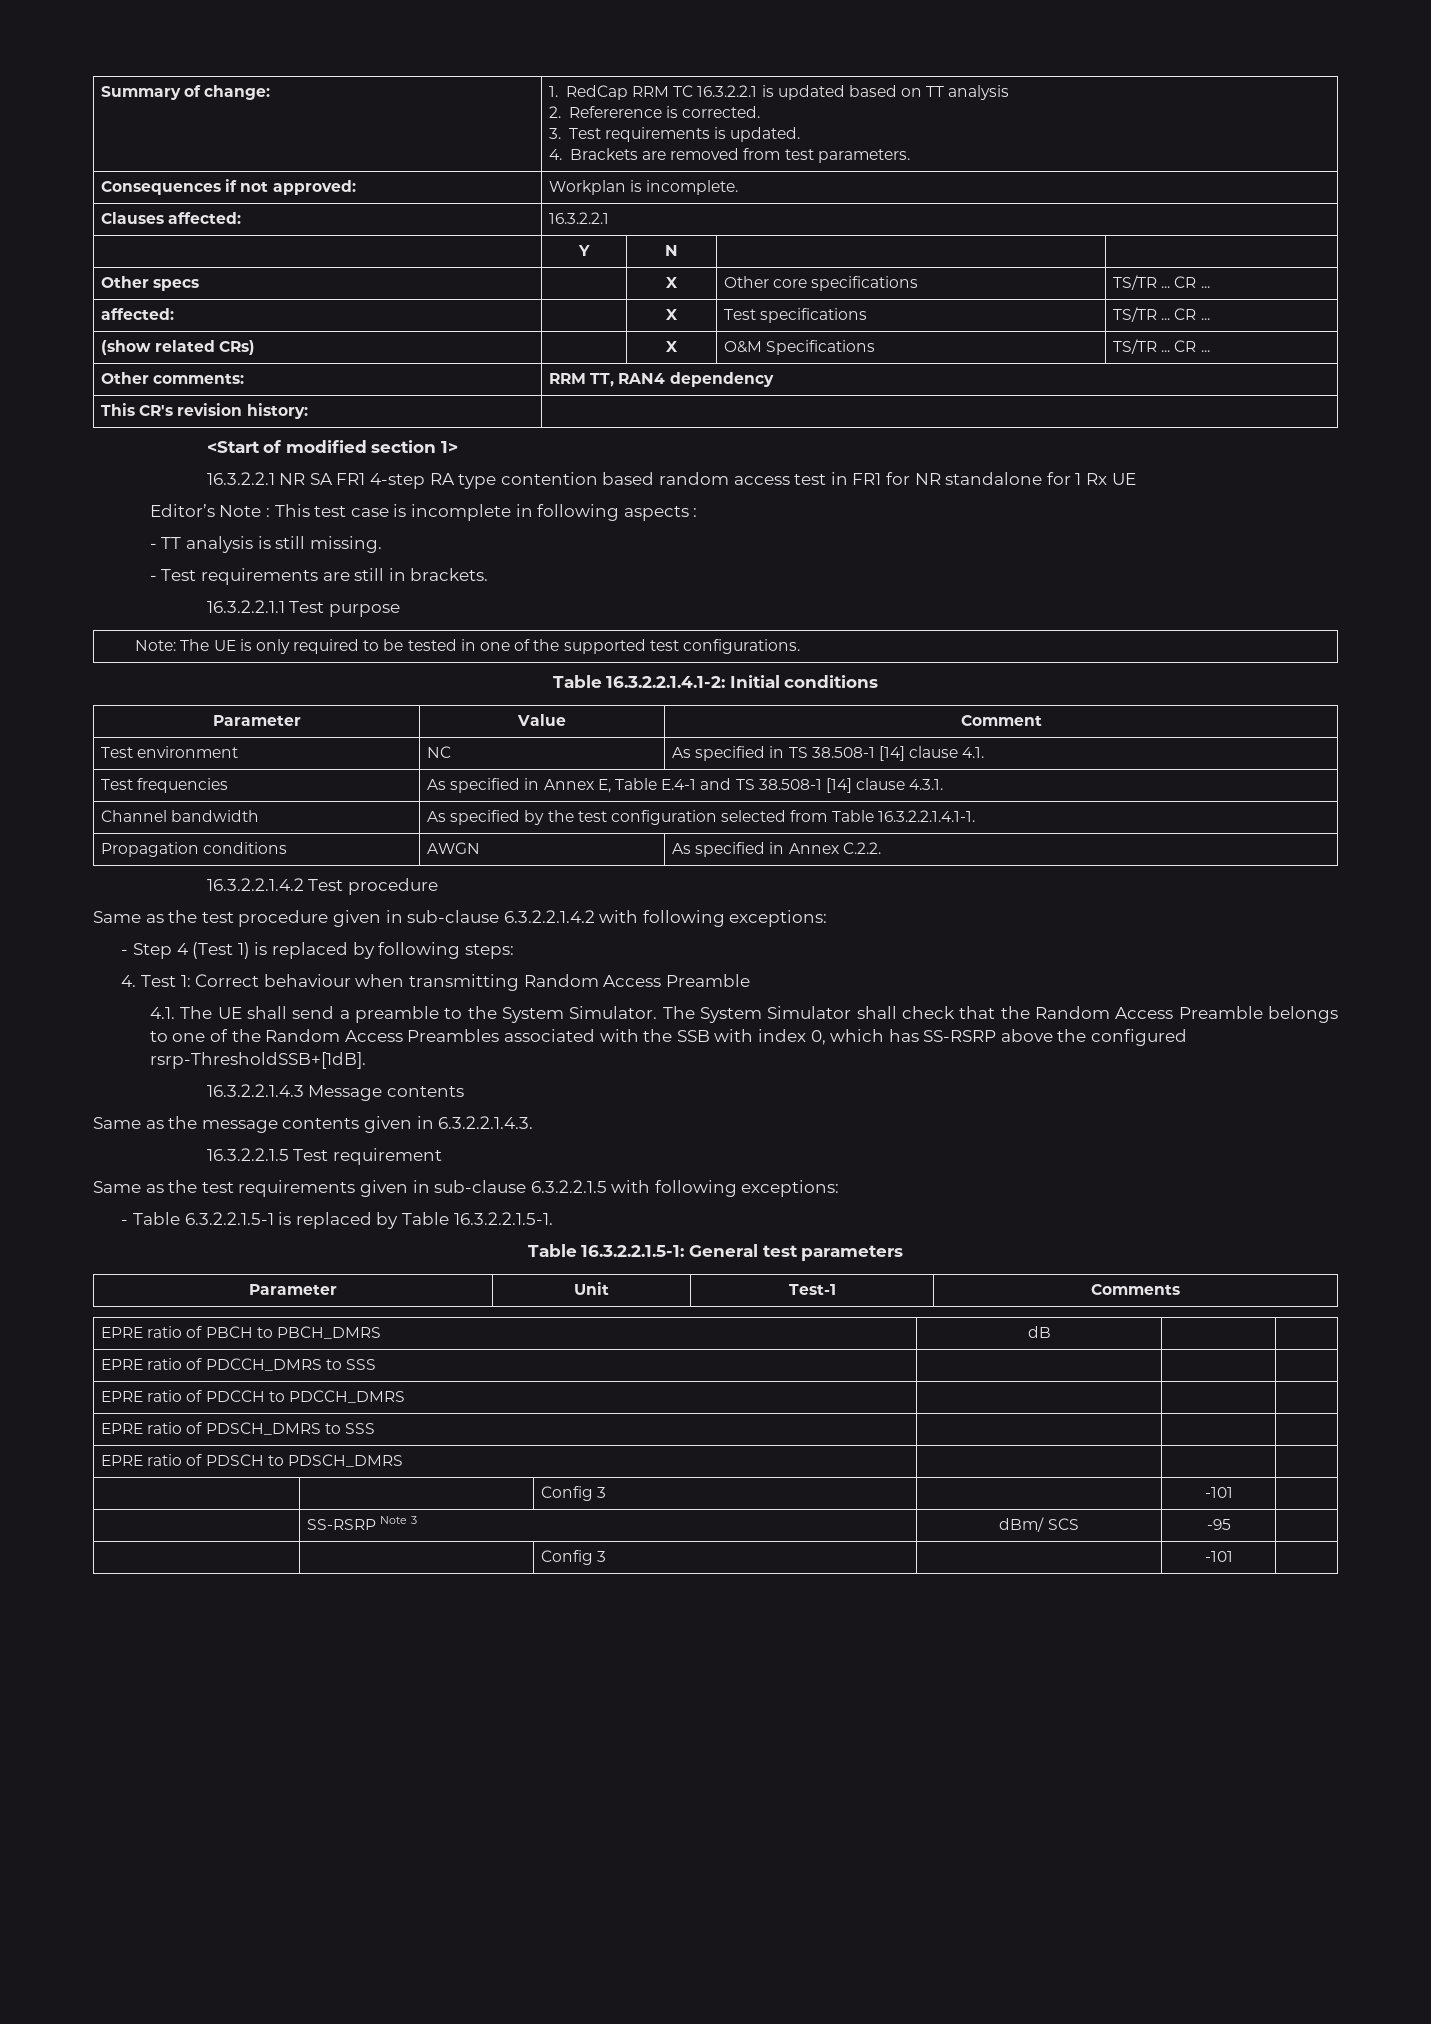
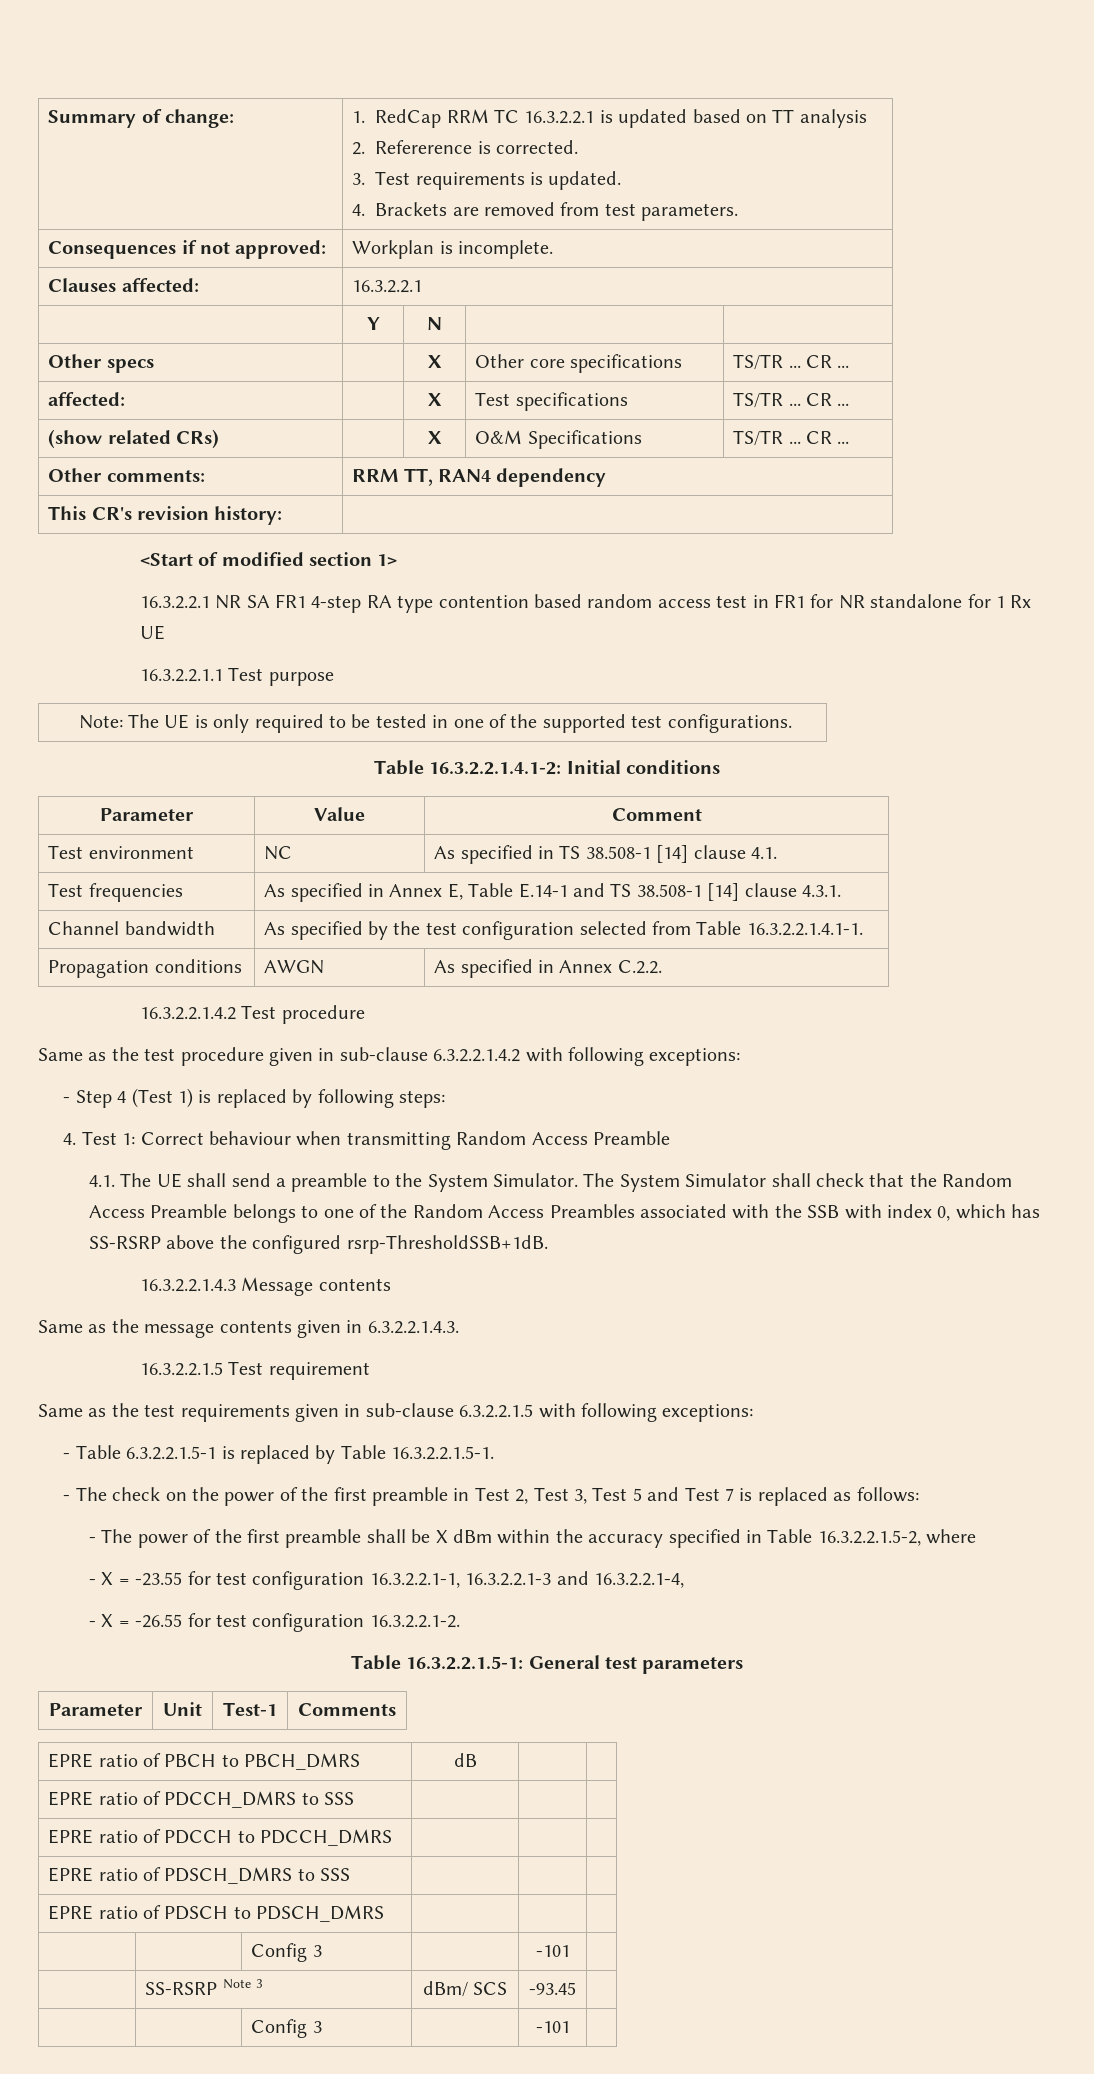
- Editor’s Note : This test case is incomplete in following aspects :
- - TT analysis is still missing.
- - Test requirements are still in brackets.
- Test frequencies | As specified in Annex E, Table E.4-1 and TS 38.508-1 [14] clause 4.3.1.
+ Test frequencies | As specified in Annex E, Table E.14-1 and TS 38.508-1 [14] clause 4.3.1.
- The System Simulator shall check that the Random Access Preamble belongs to one of the Random Access Preambles associated with the SSB with index 0, which has SS-RSRP above the configured rsrp-ThresholdSSB+[1dB].
+ The System Simulator shall check that the Random Access Preamble belongs to one of the Random Access Preambles associated with the SSB with index 0, which has SS-RSRP above the configured rsrp-ThresholdSSB+1dB.
+ - The check on the power of the first preamble in Test 2, Test 3, Test 5 and Test 7 is replaced as follows:
+ - The power of the first preamble shall be X dBm within the accuracy specified in Table 16.3.2.2.1.5-2, where
+ - X = -23.55 for test configuration 16.3.2.2.1-1, 16.3.2.2.1-3 and 16.3.2.2.1-4,
+ - X = -26.55 for test configuration 16.3.2.2.1-2.
- | SS-RSRP Note 3 | dBm/ SCS | -95 |
+ | SS-RSRP Note 3 | dBm/ SCS | -93.45 |

